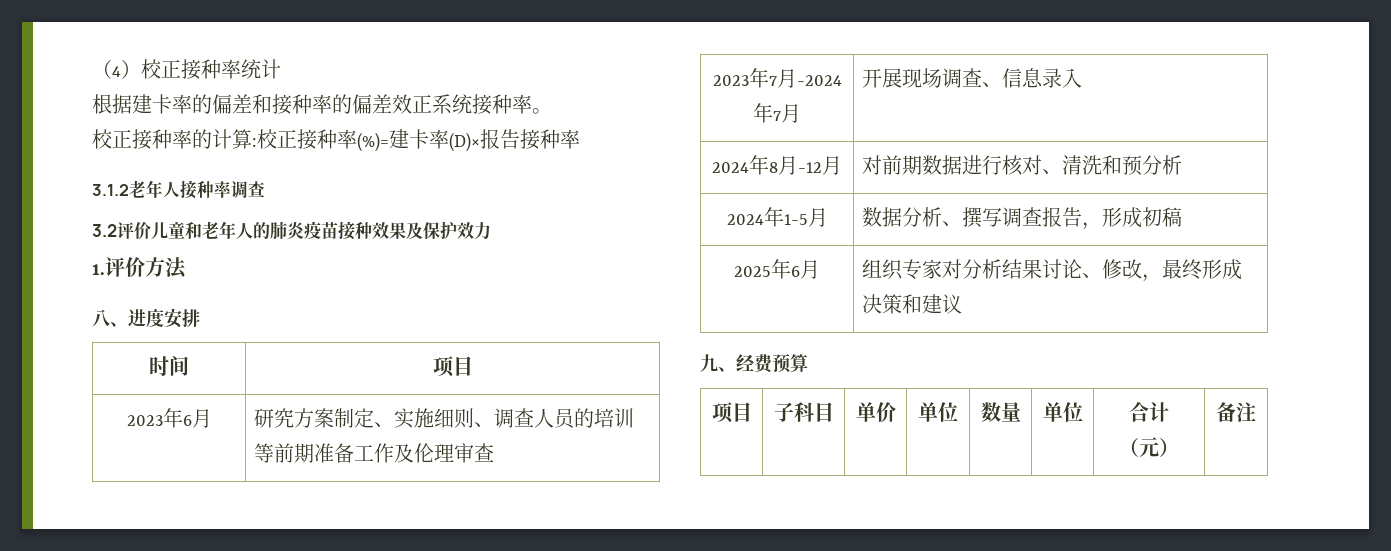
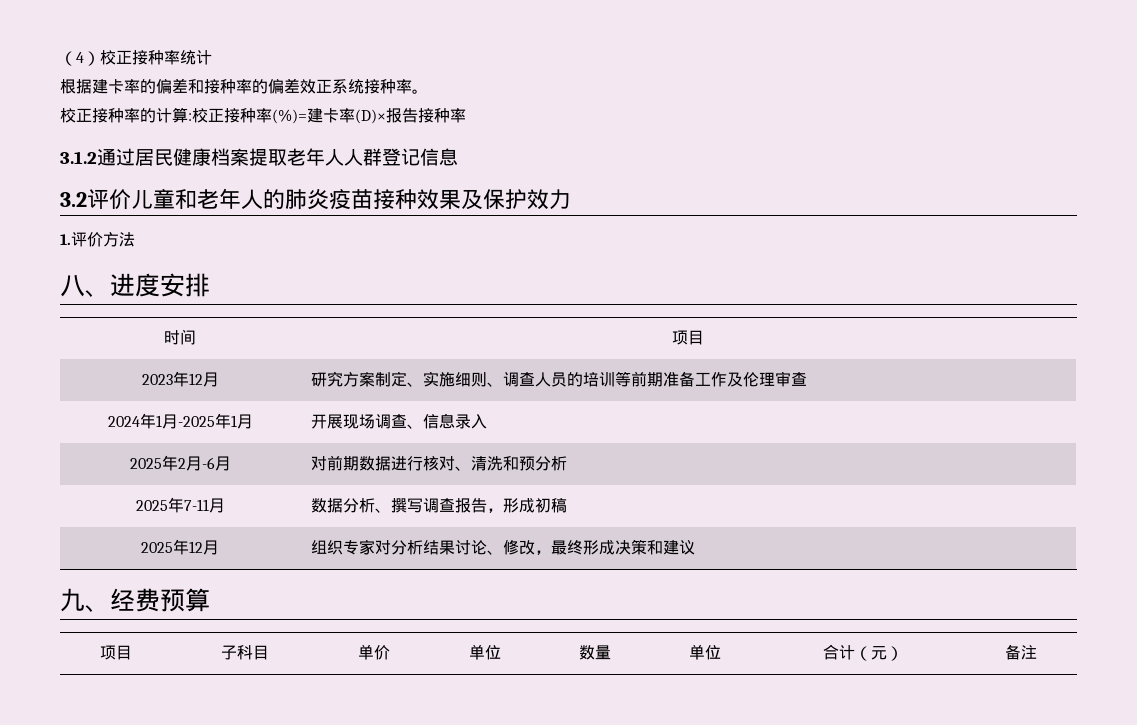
- 3.1.2老年人接种率调查
+ 3.1.2通过居民健康档案提取老年人人群登记信息
- 2023年6月 | 研究方案制定、实施细则、调查人员的培训等前期准备工作及伦理审查
+ 2023年12月 | 研究方案制定、实施细则、调查人员的培训等前期准备工作及伦理审查
- 2023年7月-2024年7月 | 开展现场调查、信息录入
+ 2024年1月-2025年1月 | 开展现场调查、信息录入
- 2024年8月-12月 | 对前期数据进行核对、清洗和预分析
+ 2025年2月-6月 | 对前期数据进行核对、清洗和预分析
- 2024年1-5月 | 数据分析、撰写调查报告，形成初稿
+ 2025年7-11月 | 数据分析、撰写调查报告，形成初稿
- 2025年6月 | 组织专家对分析结果讨论、修改，最终形成决策和建议
+ 2025年12月 | 组织专家对分析结果讨论、修改，最终形成决策和建议

